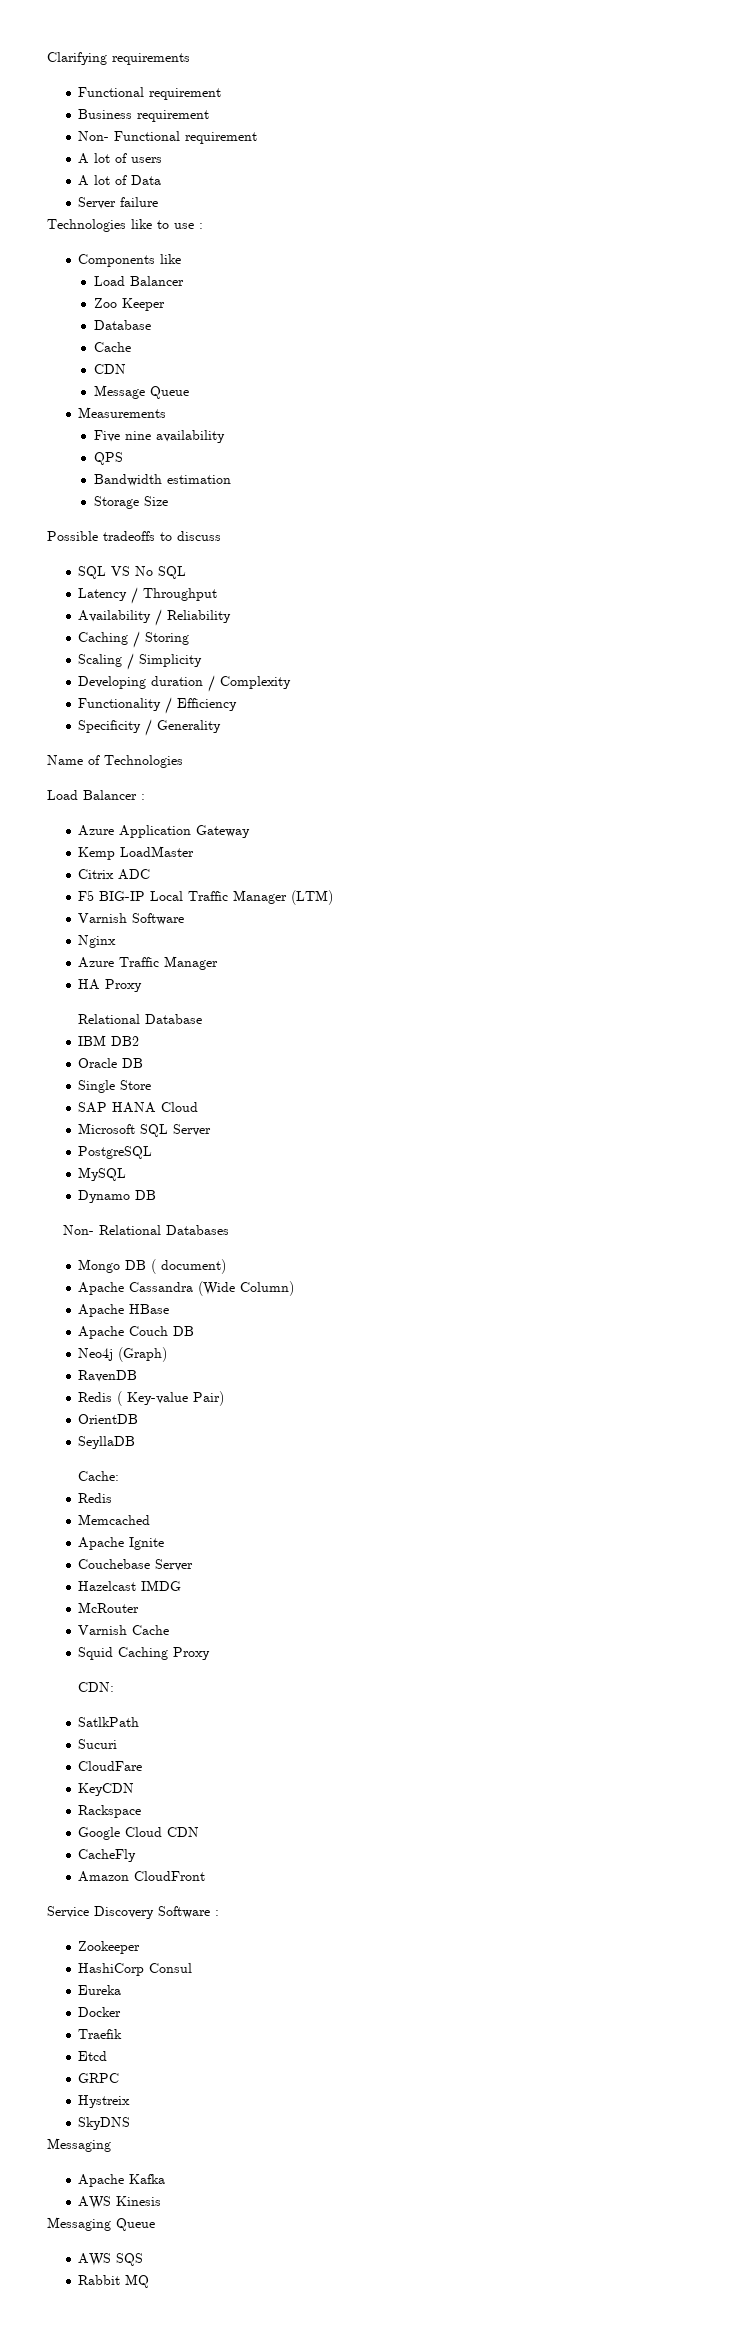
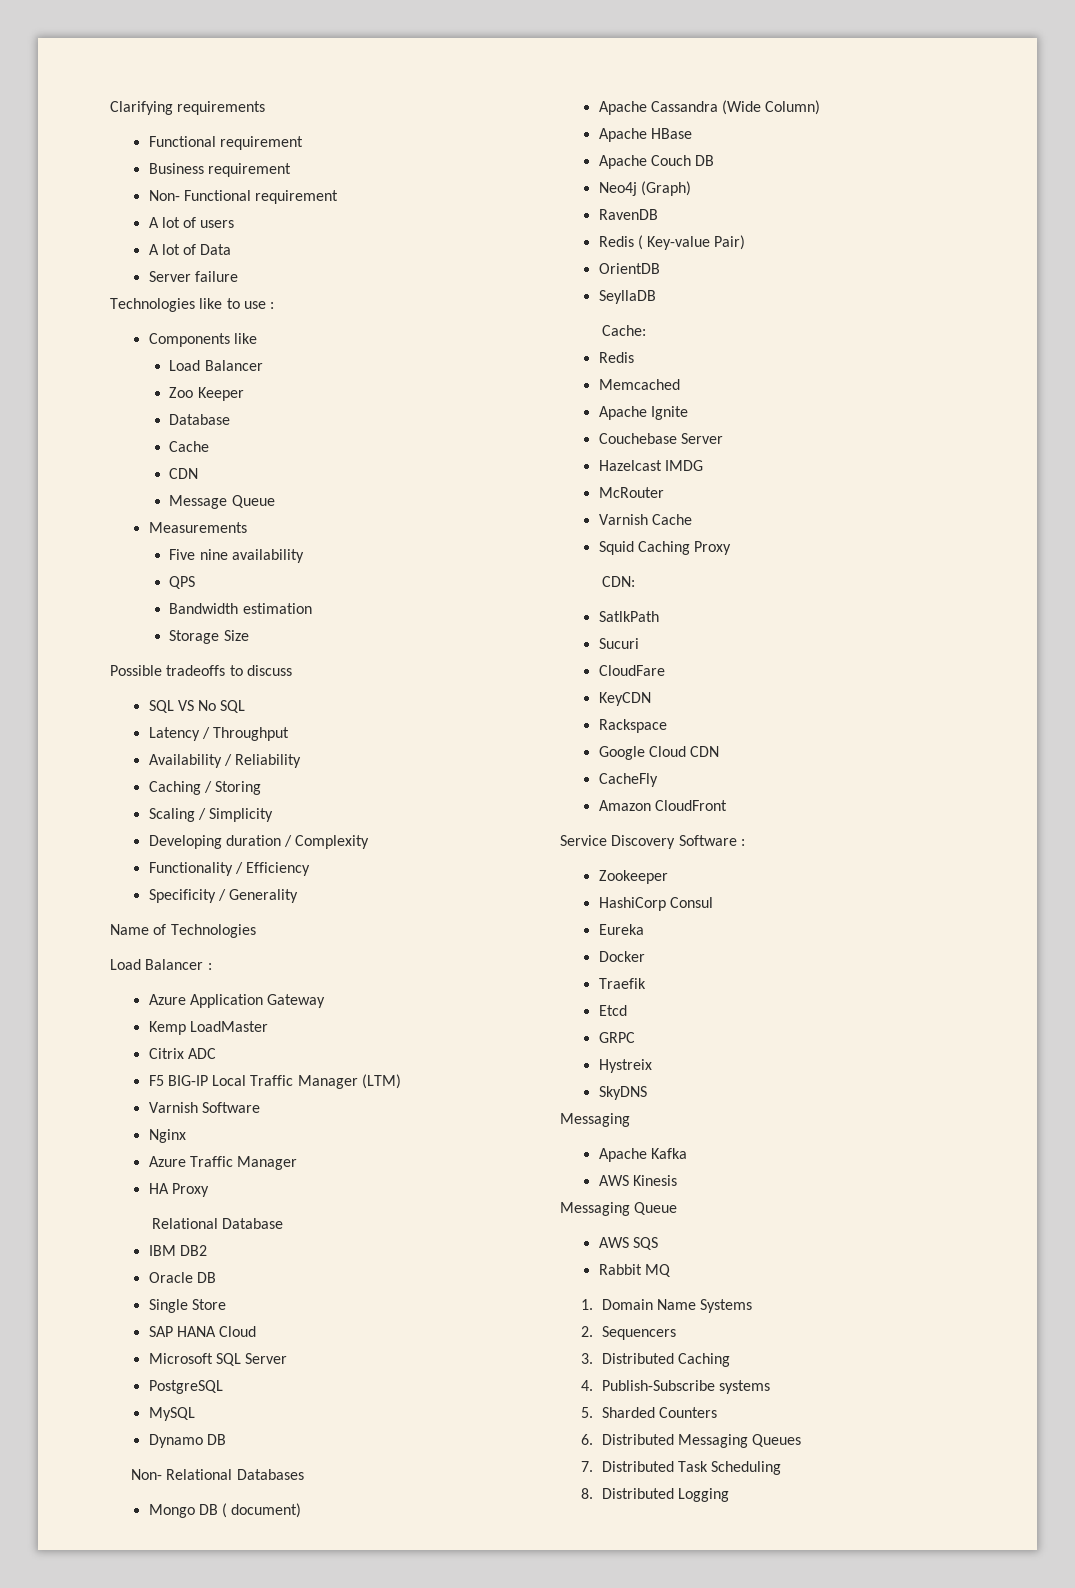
+ 1. Domain Name Systems
+ 2. Sequencers
+ 3. Distributed Caching
+ 4. Publish-Subscribe systems
+ 5. Sharded Counters
+ 6. Distributed Messaging Queues
+ 7. Distributed Task Scheduling
+ 8. Distributed Logging

